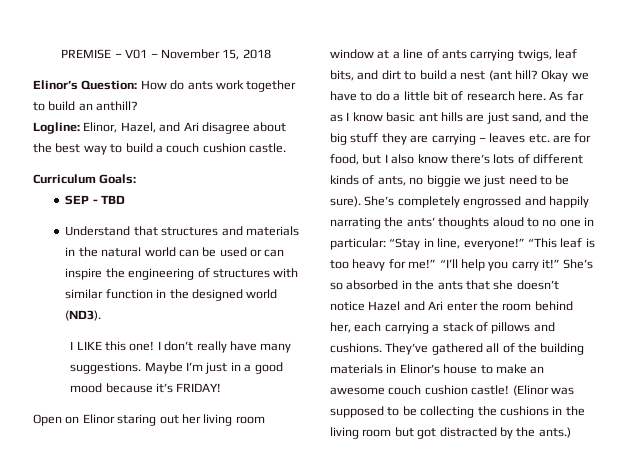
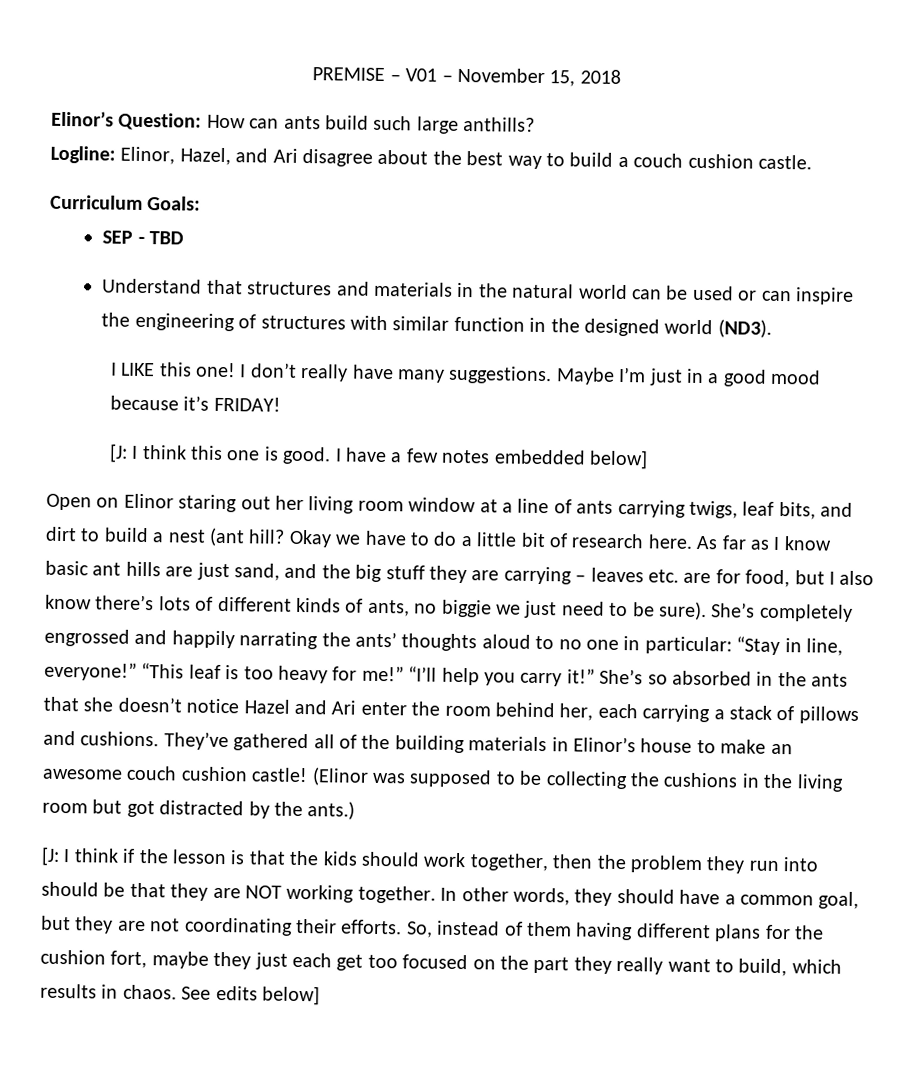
- Elinor’s Question: How do ants work together to build an anthill?
+ Elinor’s Question: How can ants build such large anthills?
+ [J: I think this one is good. I have a few notes embedded below]
+ [J: I think if the lesson is that the kids should work together, then the problem they run into should be that they are NOT working together. In other words, they should have a common goal, but they are not coordinating their efforts. So, instead of them having different plans for the cushion fort, maybe they just each get too focused on the part they really want to build, which results in chaos. See edits below]

